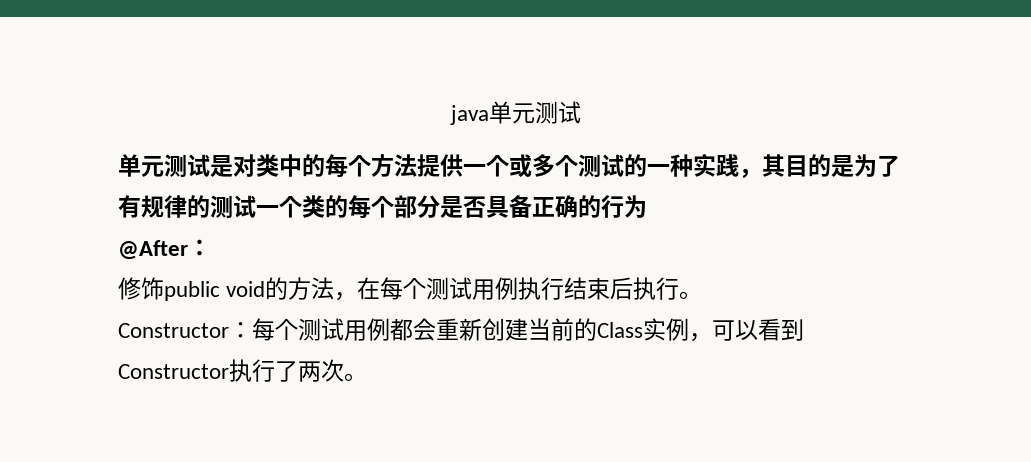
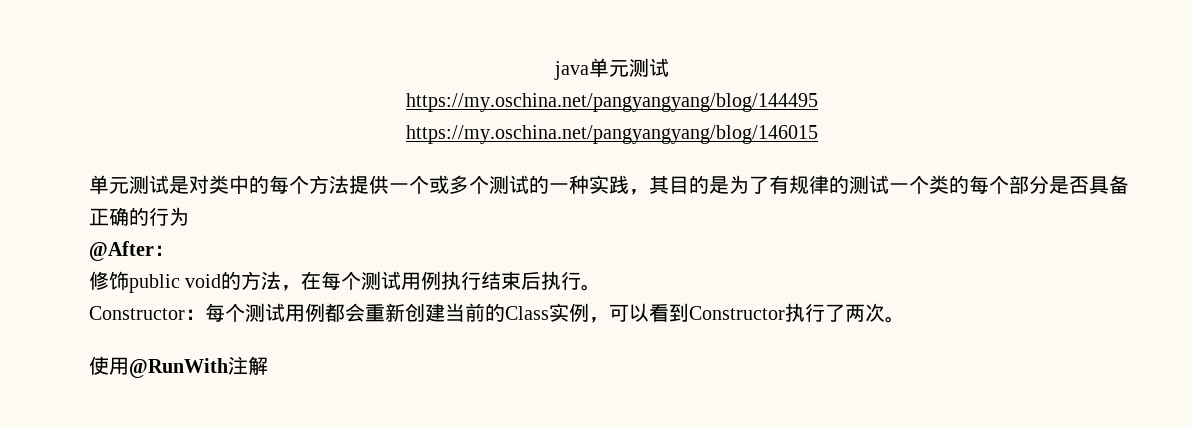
+ https://my.oschina.net/pangyangyang/blog/144495
+ https://my.oschina.net/pangyangyang/blog/146015
+ 使用@RunWith注解

